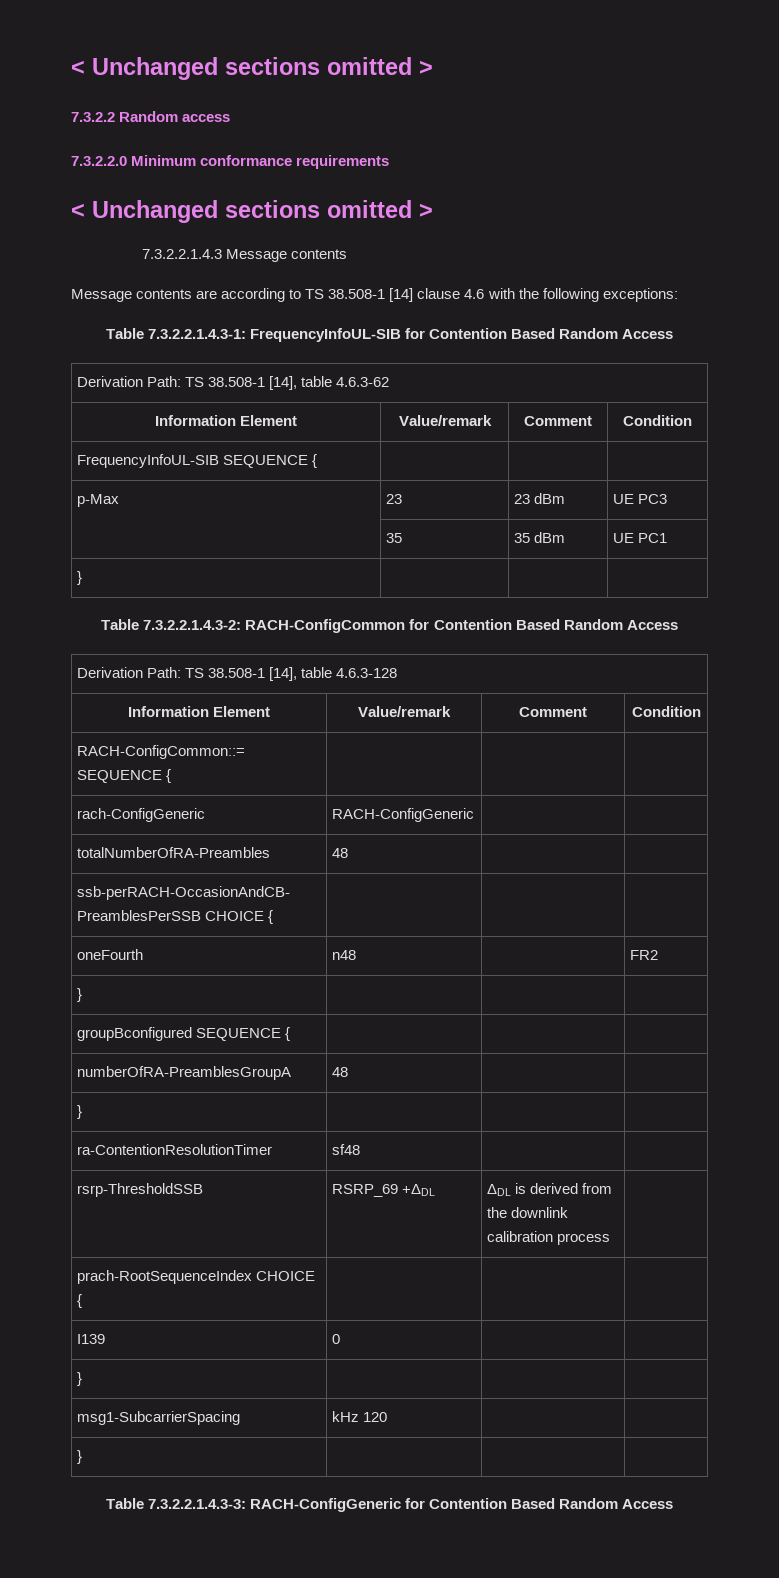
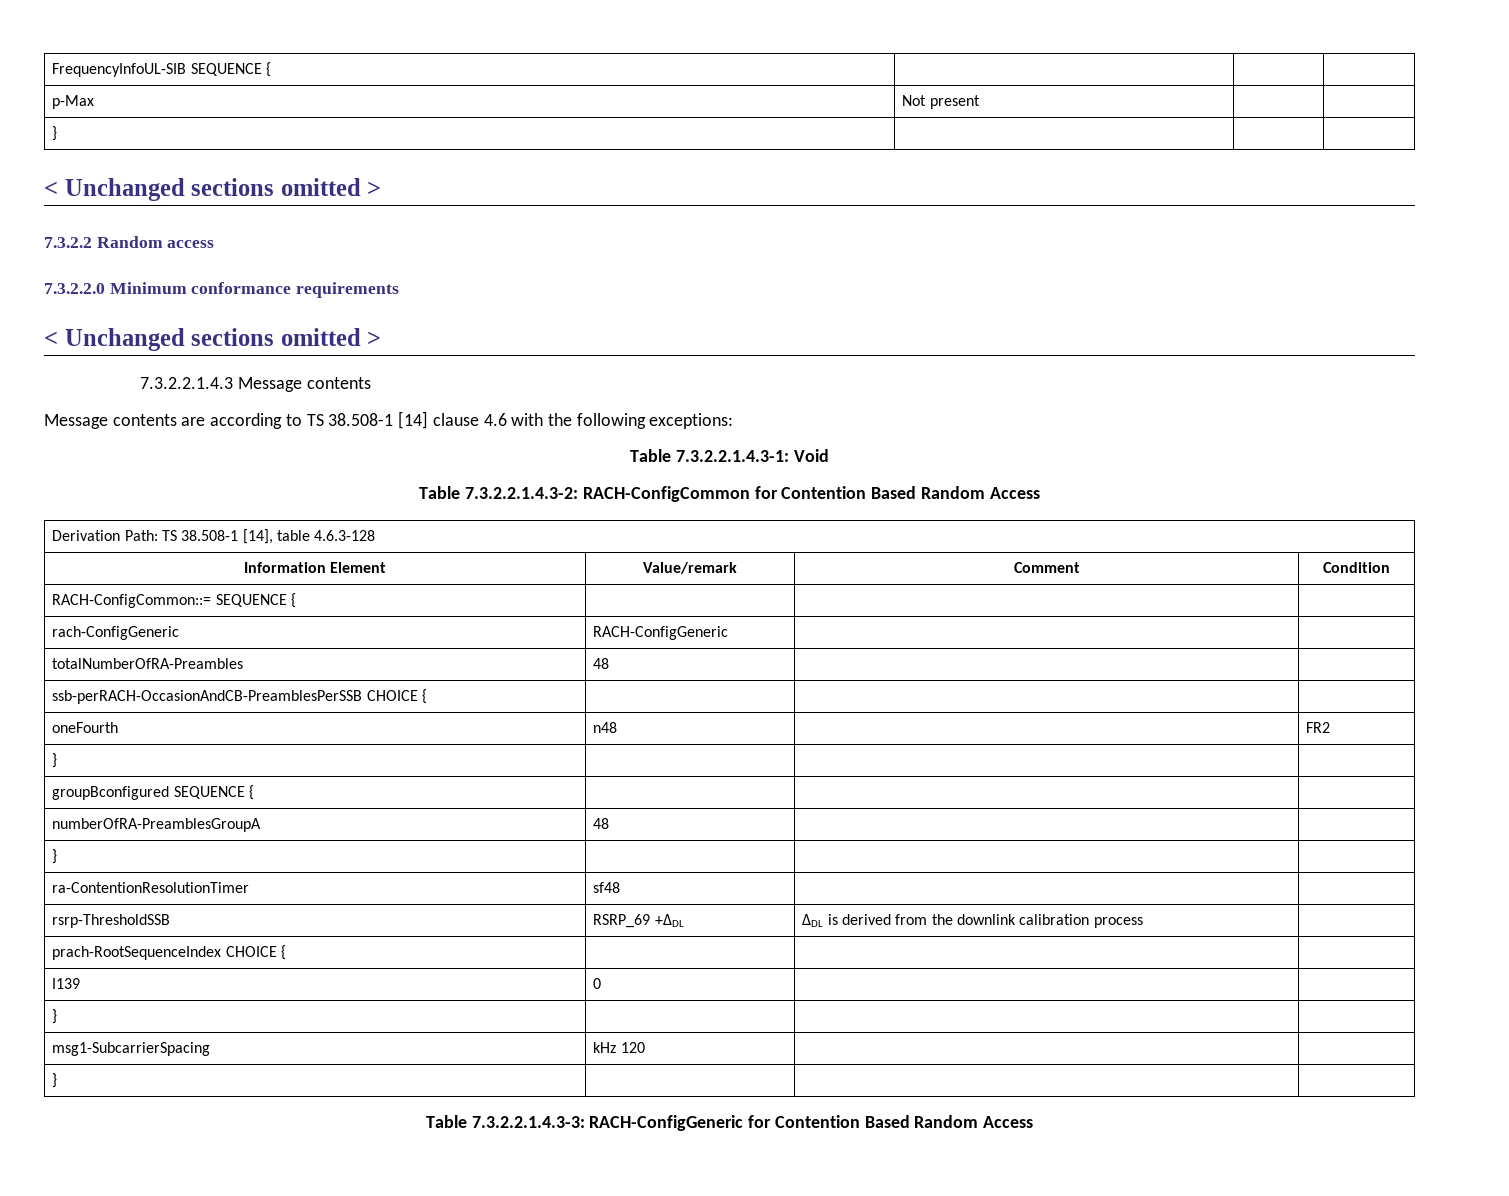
+ FrequencyInfoUL-SIB SEQUENCE { | | |
+ p-Max | Not present | |
+ } | | |
- Table 7.3.2.2.1.4.3-1: FrequencyInfoUL-SIB for Contention Based Random Access
- Derivation Path: TS 38.508-1 [14], table 4.6.3-62
- Information Element | Value/remark | Comment | Condition
- FrequencyInfoUL-SIB SEQUENCE { | | |
- p-Max | 23 | 23 dBm | UE PC3
- | 35 | 35 dBm | UE PC1
- } | | |
+ Table 7.3.2.2.1.4.3-1: Void

